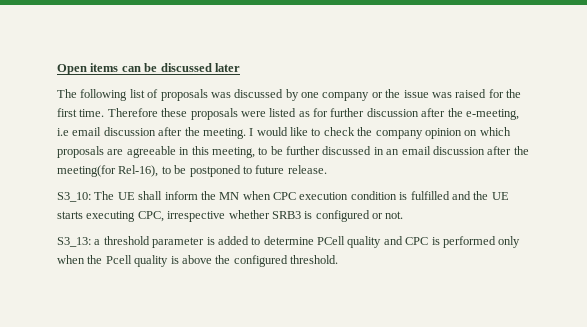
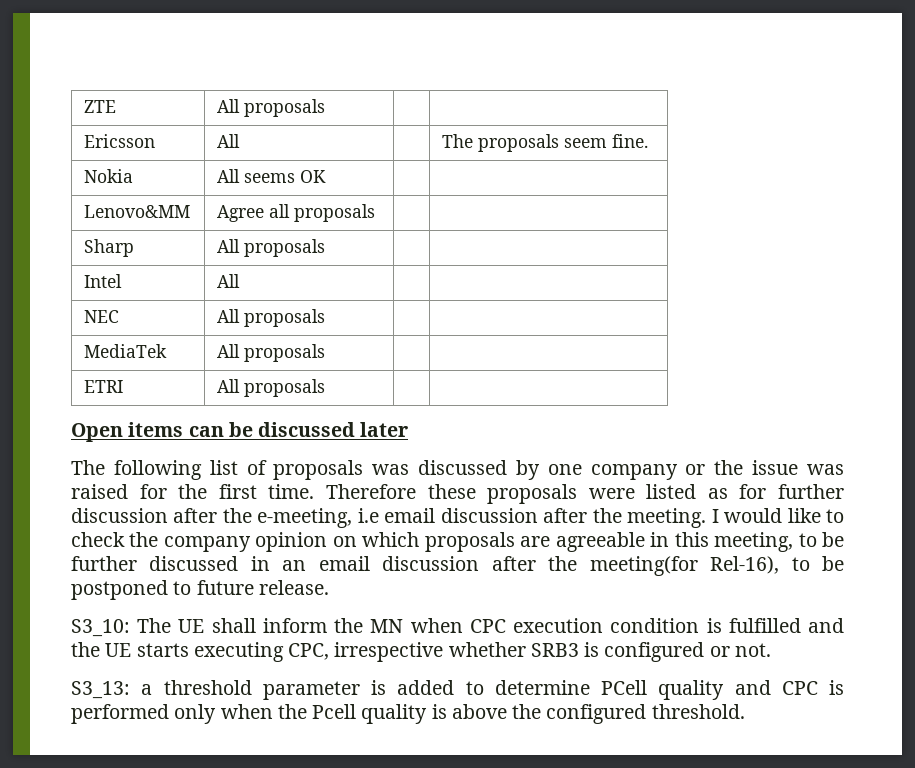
+ ZTE | All proposals | |
+ Ericsson | All | | The proposals seem fine.
+ Nokia | All seems OK | |
+ Lenovo&MM | Agree all proposals | |
+ Sharp | All proposals | |
+ Intel | All | |
+ NEC | All proposals | |
+ MediaTek | All proposals | |
+ ETRI | All proposals | |

